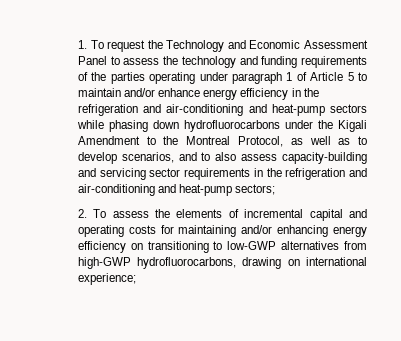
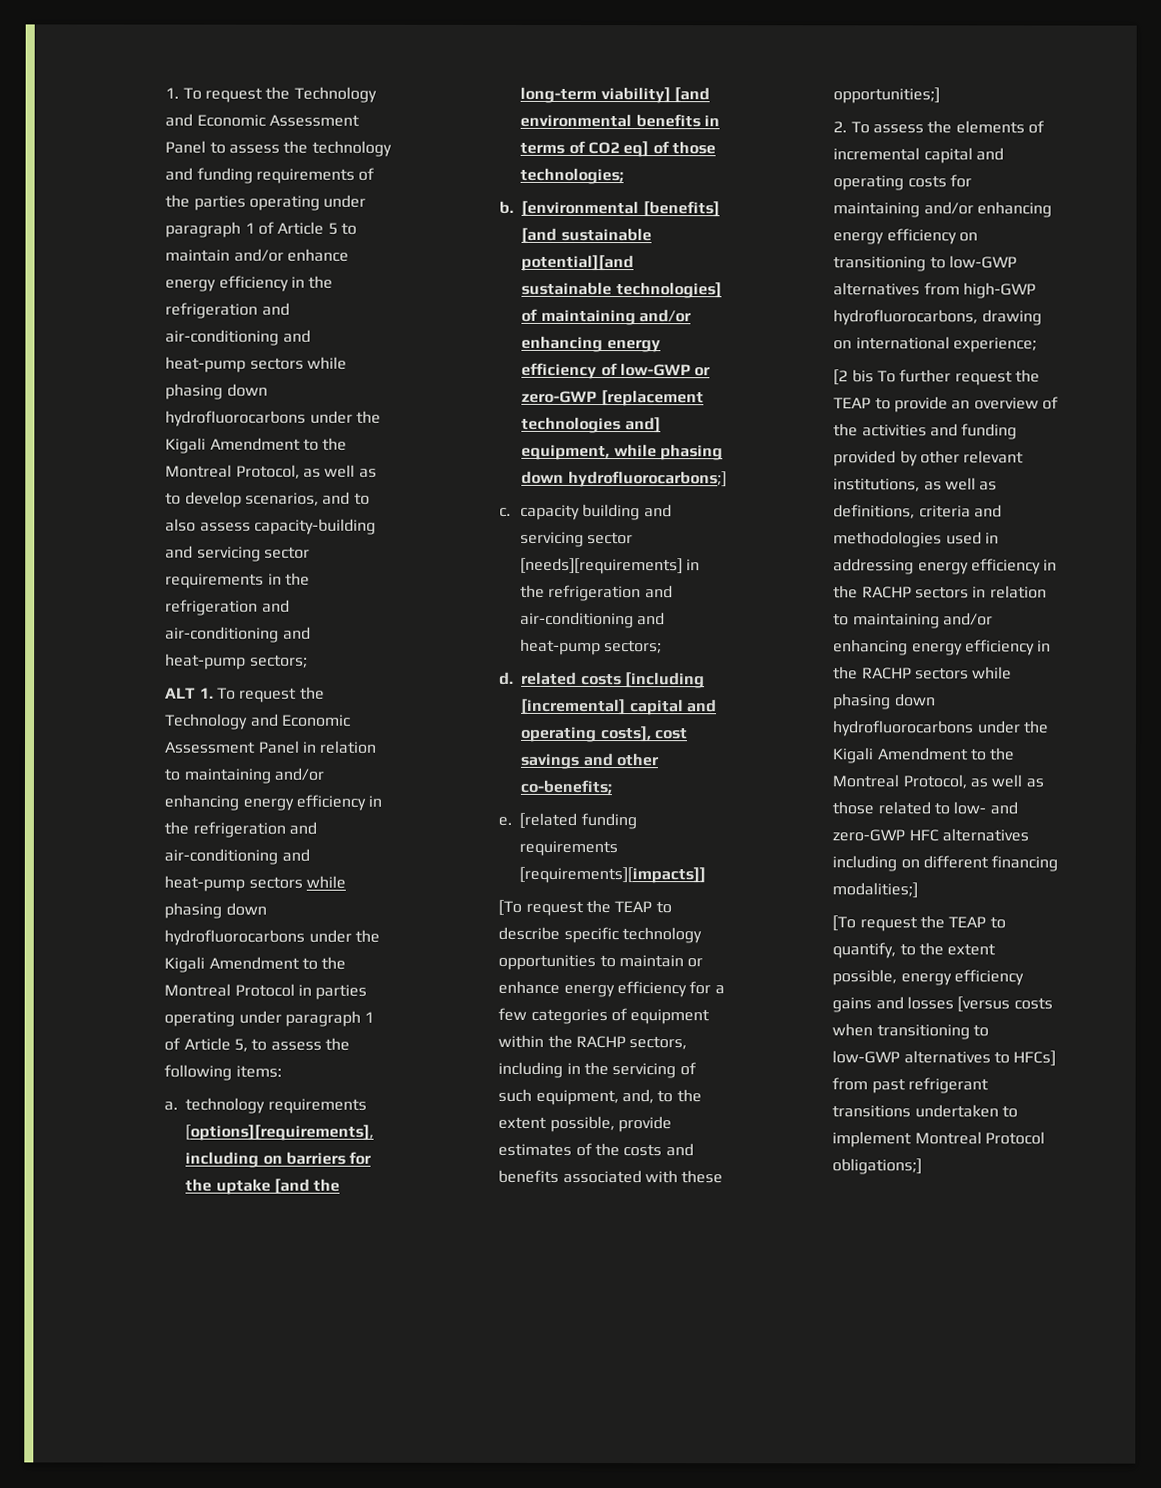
+ ALT 1. To request the Technology and Economic Assessment Panel in relation to maintaining and/or enhancing energy efficiency in the refrigeration and air-conditioning and heat-pump sectors while phasing down hydrofluorocarbons under the Kigali Amendment to the Montreal Protocol in parties operating under paragraph 1 of Article 5, to assess the following items:
+ a. technology requirements [options][requirements], including on barriers for the uptake [and the long-term viability] [and environmental benefits in terms of CO2 eq] of those technologies;
+ b. [environmental [benefits] [and sustainable potential][and sustainable technologies] of maintaining and/or enhancing energy efficiency of low-GWP or zero-GWP [replacement technologies and] equipment, while phasing down hydrofluorocarbons;]
+ c. capacity building and servicing sector [needs][requirements] in the refrigeration and air-conditioning and heat-pump sectors;
+ d. related costs [including [incremental] capital and operating costs], cost savings and other co-benefits;
+ e. [related funding requirements [requirements][impacts]]
+ [To request the TEAP to describe specific technology opportunities to maintain or enhance energy efficiency for a few categories of equipment within the RACHP sectors, including in the servicing of such equipment, and, to the extent possible, provide estimates of the costs and benefits associated with these opportunities;]
+ [2 bis To further request the TEAP to provide an overview of the activities and funding provided by other relevant institutions, as well as definitions, criteria and methodologies used in addressing energy efficiency in the RACHP sectors in relation to maintaining and/or enhancing energy efficiency in the RACHP sectors while phasing down hydrofluorocarbons under the Kigali Amendment to the Montreal Protocol, as well as those related to low- and zero-GWP HFC alternatives including on different financing modalities;]
+ [To request the TEAP to quantify, to the extent possible, energy efficiency gains and losses [versus costs when transitioning to low-GWP alternatives to HFCs] from past refrigerant transitions undertaken to implement Montreal Protocol obligations;]

